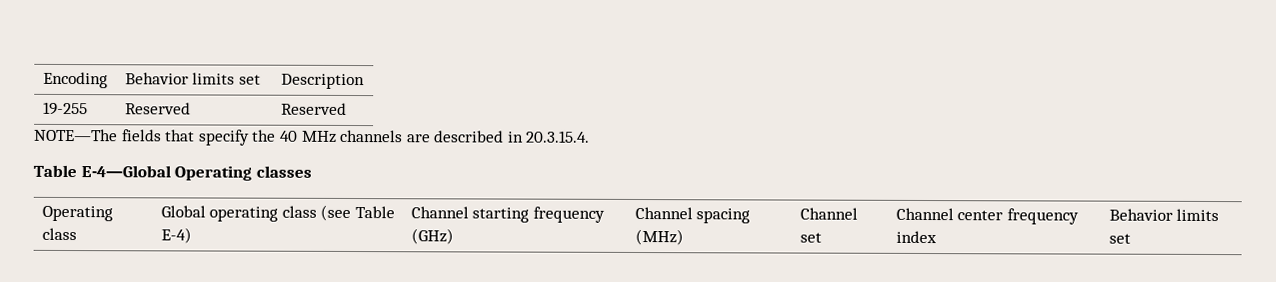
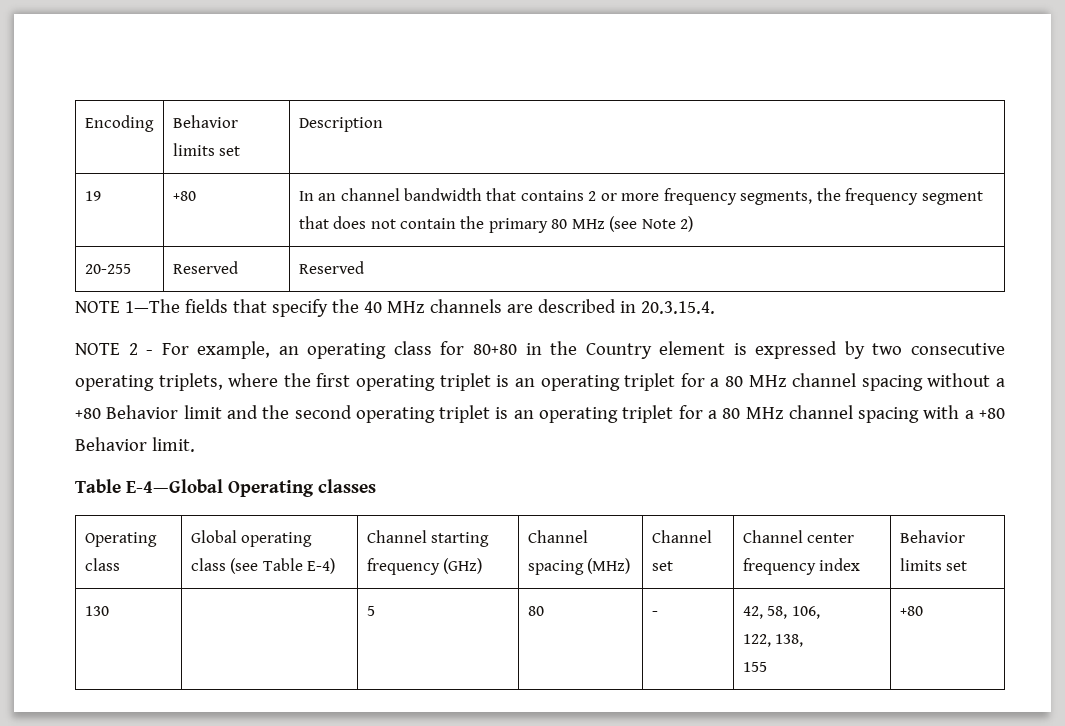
- 19-255 | Reserved | Reserved
+ 19 | +80 | In an channel bandwidth that contains 2 or more frequency segments, the frequency segment that does not contain the primary 80 MHz (see Note 2)
+ 20-255 | Reserved | Reserved
- NOTE—The fields that specify the 40 MHz channels are described in 20.3.15.4.
+ NOTE 1—The fields that specify the 40 MHz channels are described in 20.3.15.4.
+ NOTE 2 - For example, an operating class for 80+80 in the Country element is expressed by two consecutive operating triplets, where the first operating triplet is an operating triplet for a 80 MHz channel spacing without a +80 Behavior limit and the second operating triplet is an operating triplet for a 80 MHz channel spacing with a +80 Behavior limit.
+ 130 | | 5 | 80 | - | 42, 58, 106,
+ 122, 138,
+ 155 | +80

